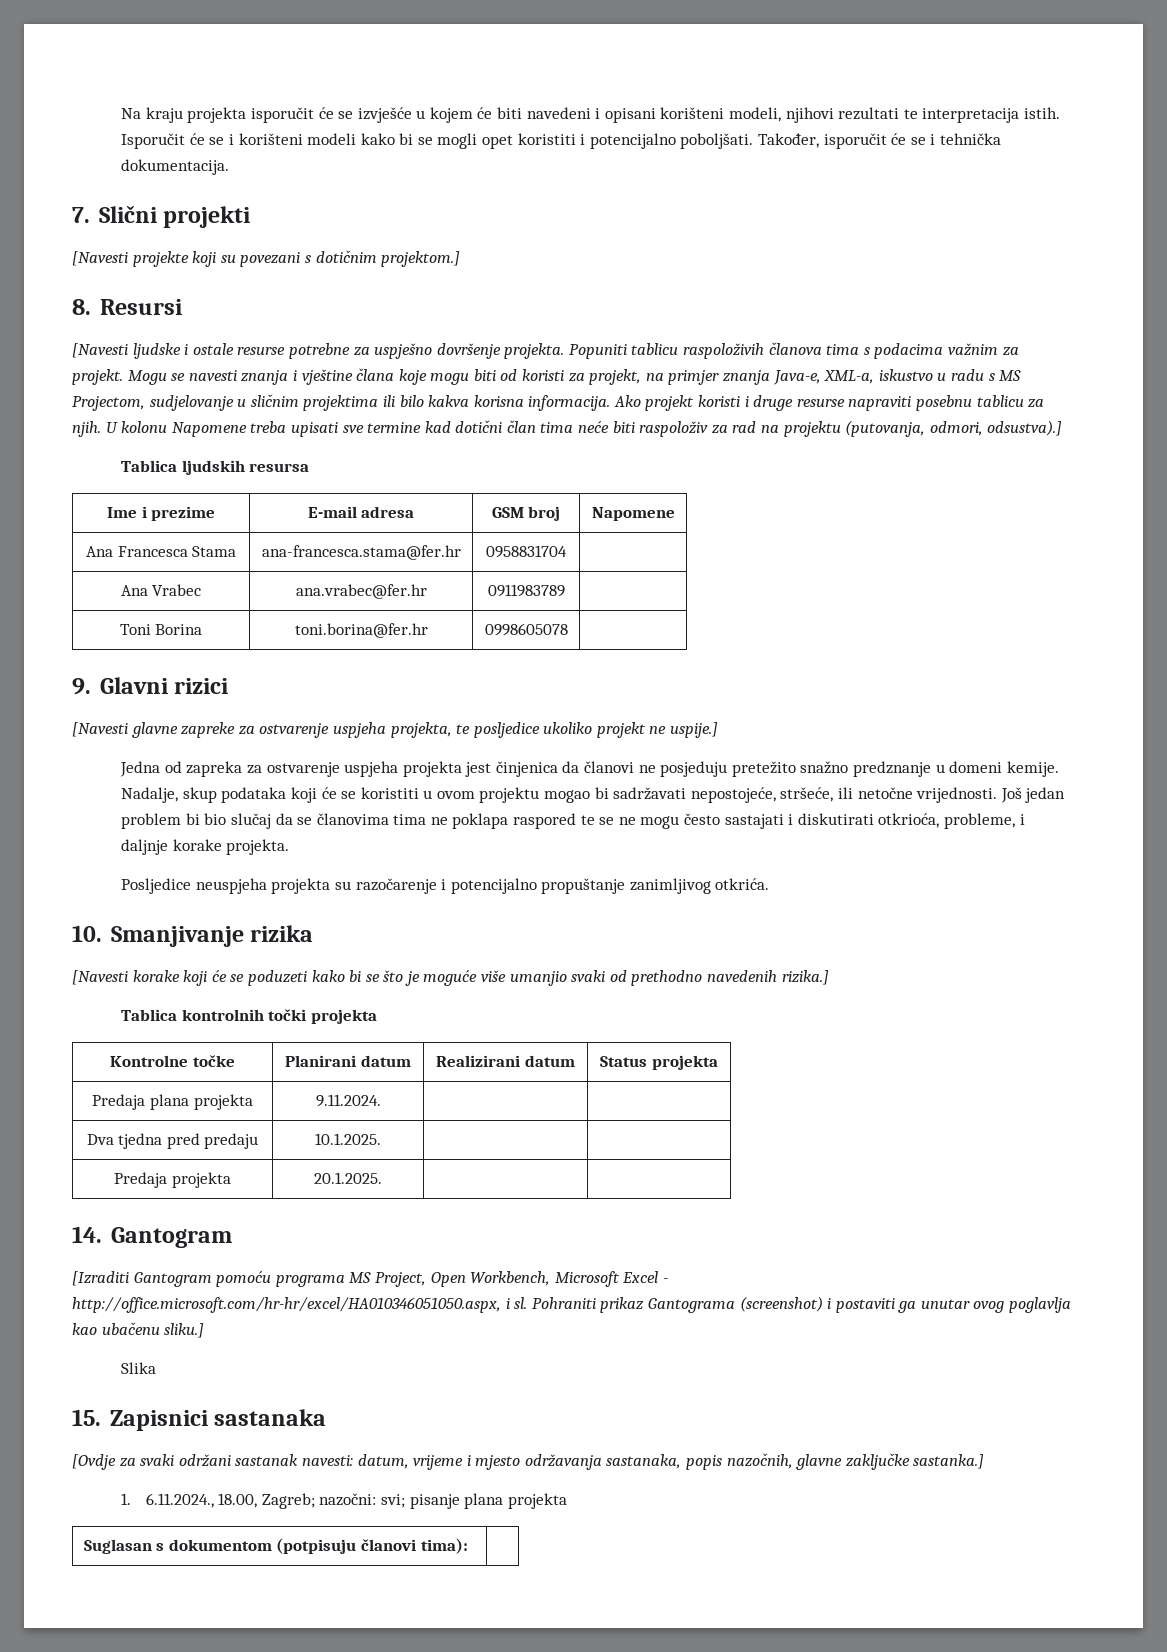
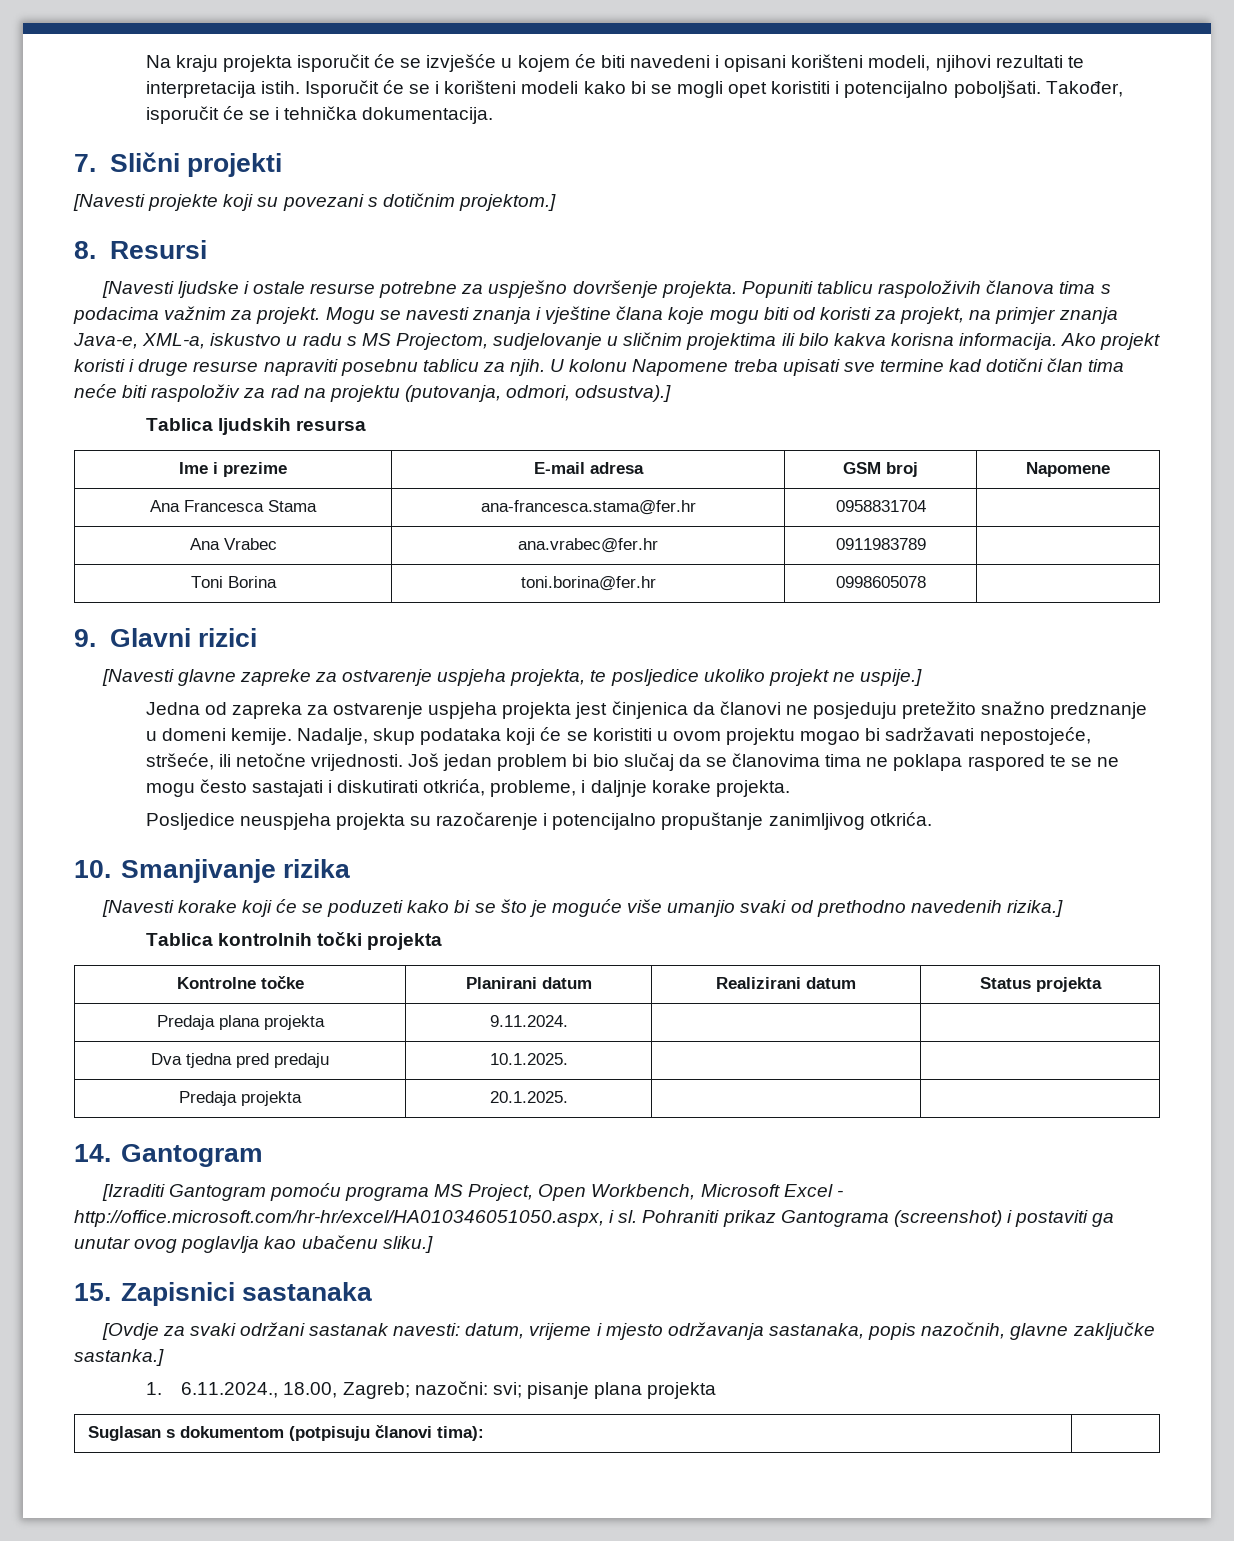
- Još jedan problem bi bio slučaj da se članovima tima ne poklapa raspored te se ne mogu često sastajati i diskutirati otkrioća, probleme, i daljnje korake projekta.
+ Još jedan problem bi bio slučaj da se članovima tima ne poklapa raspored te se ne mogu često sastajati i diskutirati otkrića, probleme, i daljnje korake projekta.
- Slika

